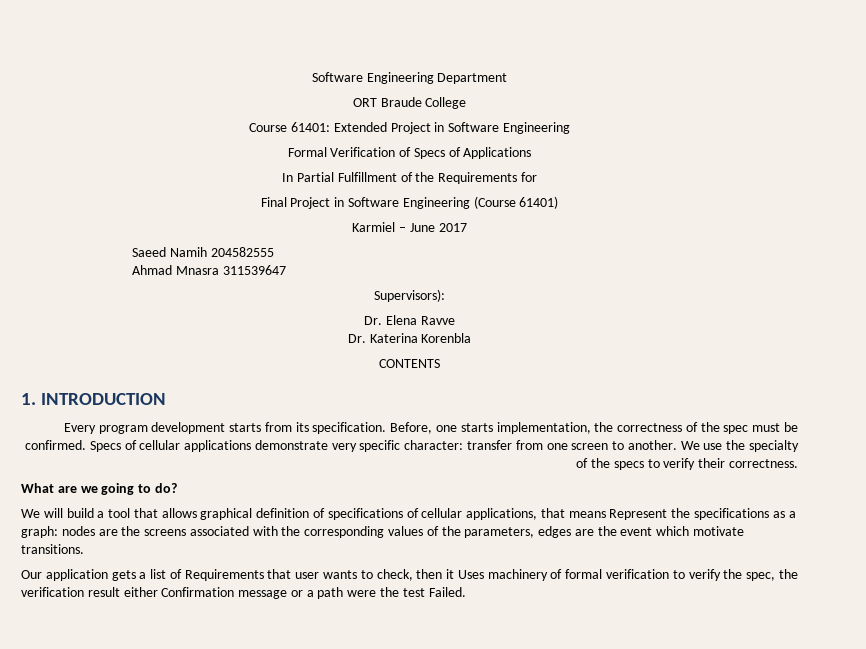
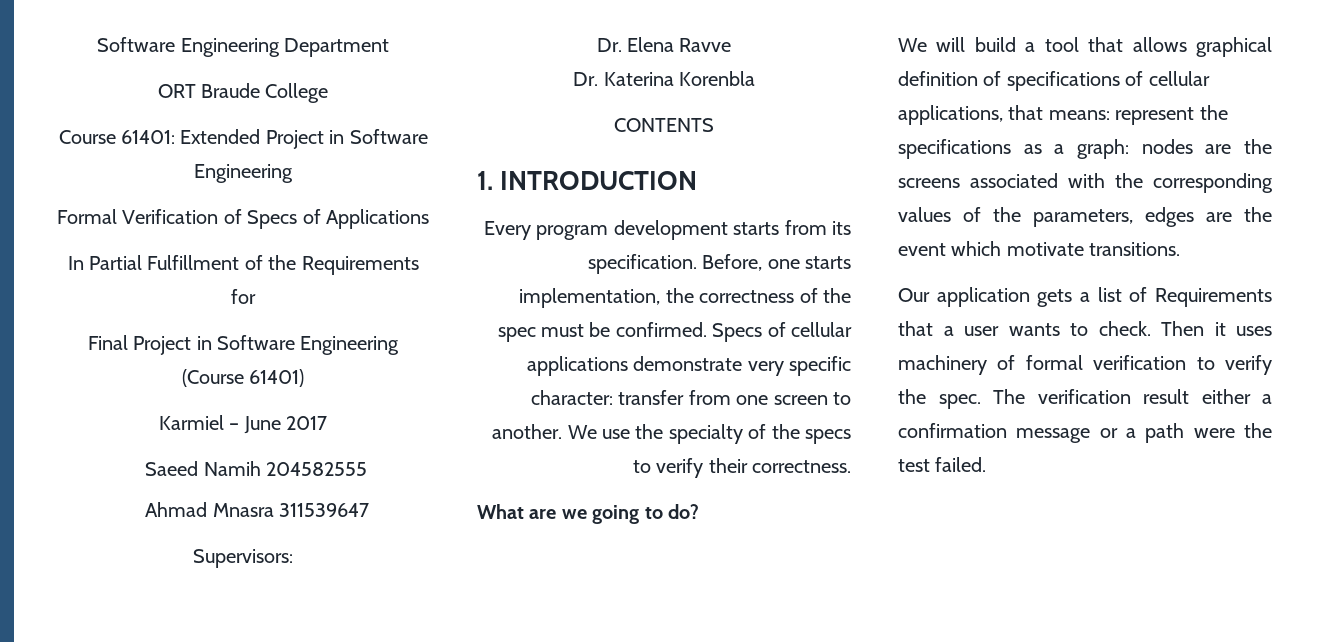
- Supervisors):
+ Supervisors:
- We will build a tool that allows graphical definition of specifications of cellular applications, that means Represent the specifications as a graph: nodes are the screens associated with the corresponding values of the parameters, edges are the event which motivate transitions.
+ We will build a tool that allows graphical definition of specifications of cellular applications, that means: represent the specifications as a graph: nodes are the screens associated with the corresponding values of the parameters, edges are the event which motivate transitions.
- Our application gets a list of Requirements that user wants to check, then it Uses machinery of formal verification to verify the spec, the verification result either Confirmation message or a path were the test Failed.
+ Our application gets a list of Requirements that a user wants to check. Then it uses machinery of formal verification to verify the spec. The verification result either a confirmation message or a path were the test failed.

